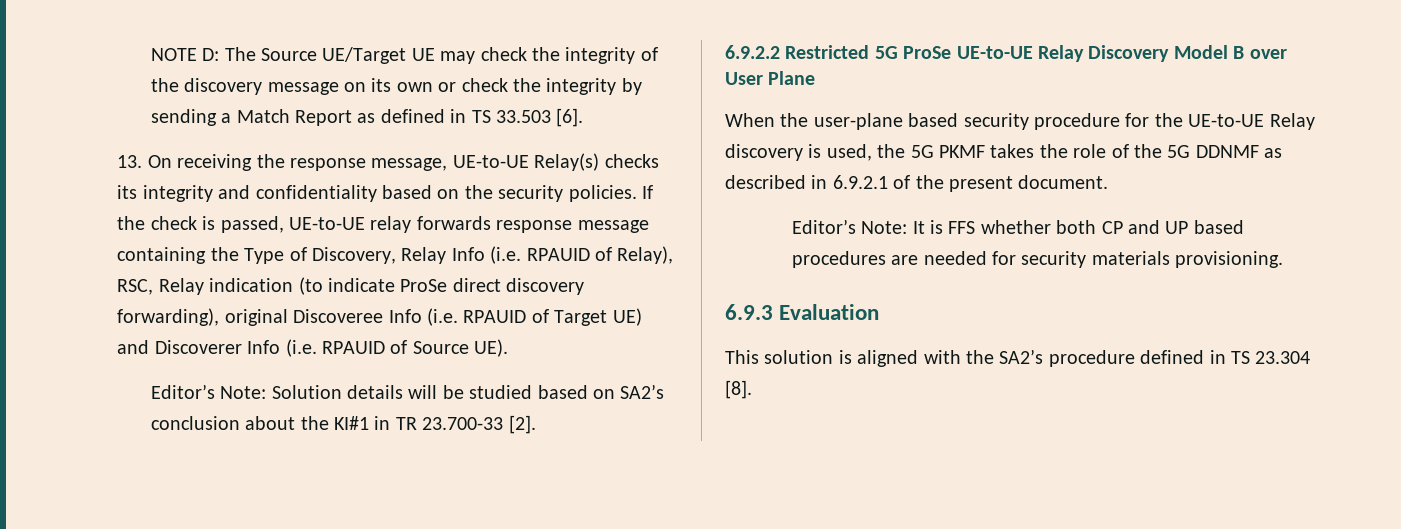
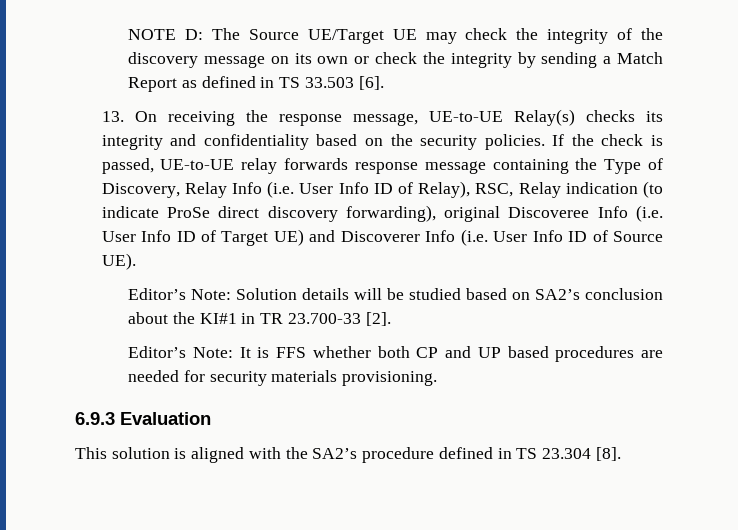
- If the check is passed, UE-to-UE relay forwards response message containing the Type of Discovery, Relay Info (i.e. RPAUID of Relay), RSC, Relay indication (to indicate ProSe direct discovery forwarding), original Discoveree Info (i.e. RPAUID of Target UE) and Discoverer Info (i.e. RPAUID of Source UE).
+ If the check is passed, UE-to-UE relay forwards response message containing the Type of Discovery, Relay Info (i.e. User Info ID of Relay), RSC, Relay indication (to indicate ProSe direct discovery forwarding), original Discoveree Info (i.e. User Info ID of Target UE) and Discoverer Info (i.e. User Info ID of Source UE).
- 6.9.2.2 Restricted 5G ProSe UE-to-UE Relay Discovery Model B over User Plane
- When the user-plane based security procedure for the UE-to-UE Relay discovery is used, the 5G PKMF takes the role of the 5G DDNMF as described in 6.9.2.1 of the present document.

